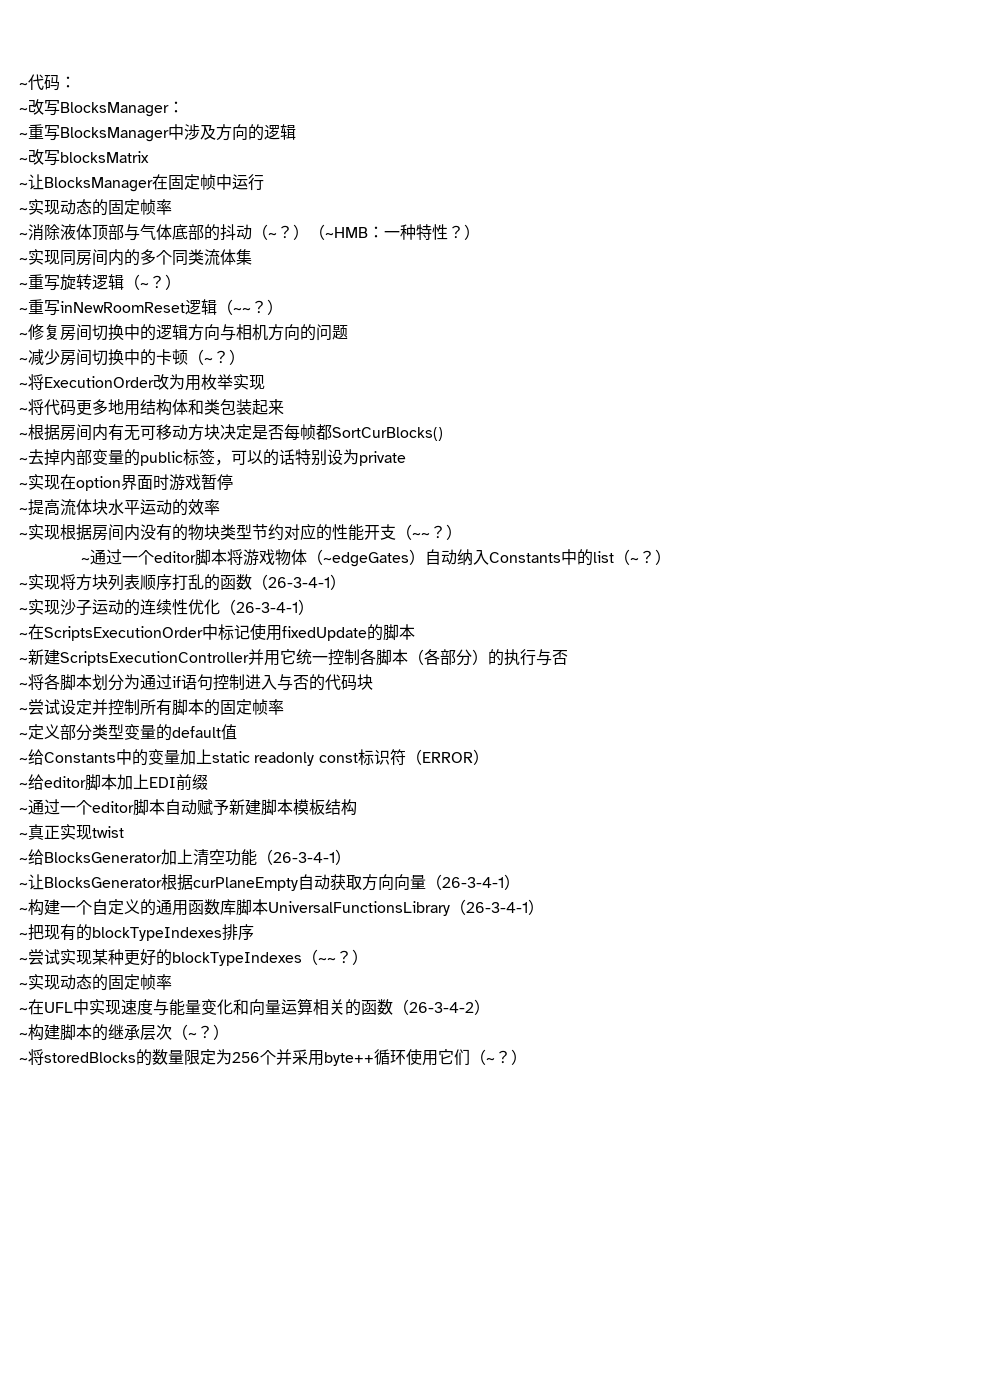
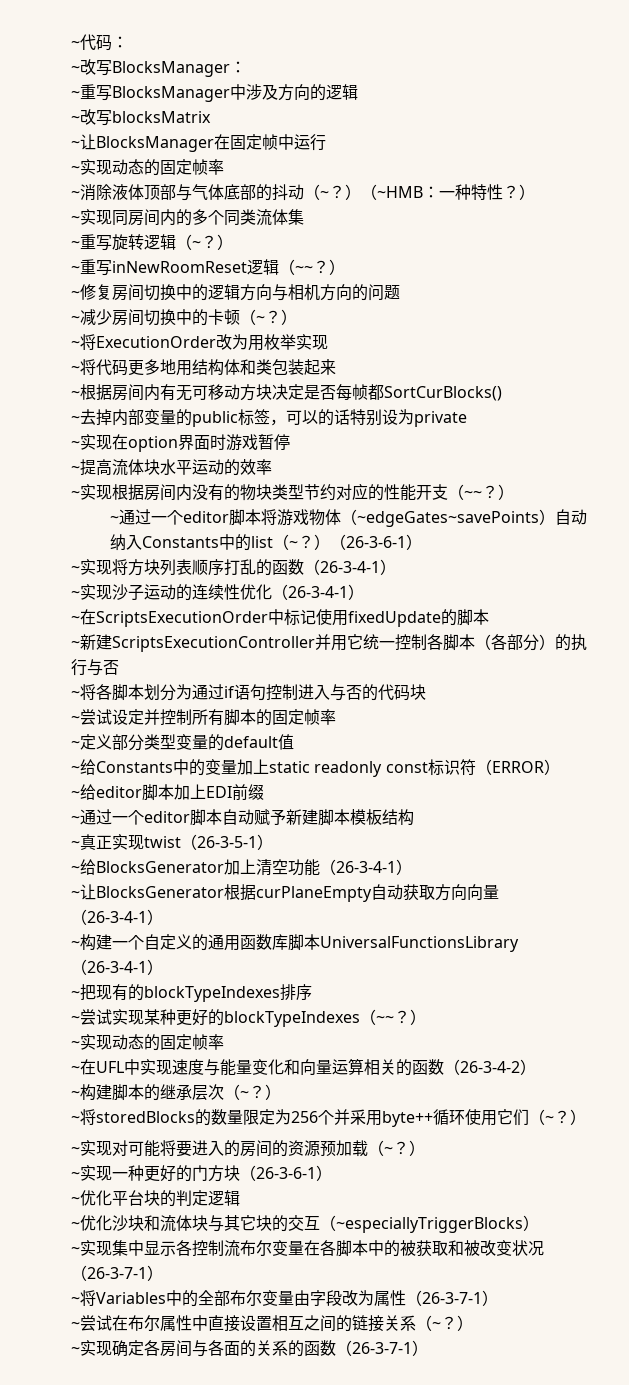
- ~通过一个editor脚本将游戏物体（~edgeGates）自动纳入Constants中的list（~？）
+ ~通过一个editor脚本将游戏物体（~edgeGates~savePoints）自动纳入Constants中的list（~？）（26-3-6-1）
- ~真正实现twist
+ ~真正实现twist（26-3-5-1）
+ ~实现对可能将要进入的房间的资源预加载（~？）
+ ~实现一种更好的门方块（26-3-6-1）
+ ~优化平台块的判定逻辑
+ ~优化沙块和流体块与其它块的交互（~especiallyTriggerBlocks）
+ ~实现集中显示各控制流布尔变量在各脚本中的被获取和被改变状况（26-3-7-1）
+ ~将Variables中的全部布尔变量由字段改为属性（26-3-7-1）
+ ~尝试在布尔属性中直接设置相互之间的链接关系（~？）
+ ~实现确定各房间与各面的关系的函数（26-3-7-1）

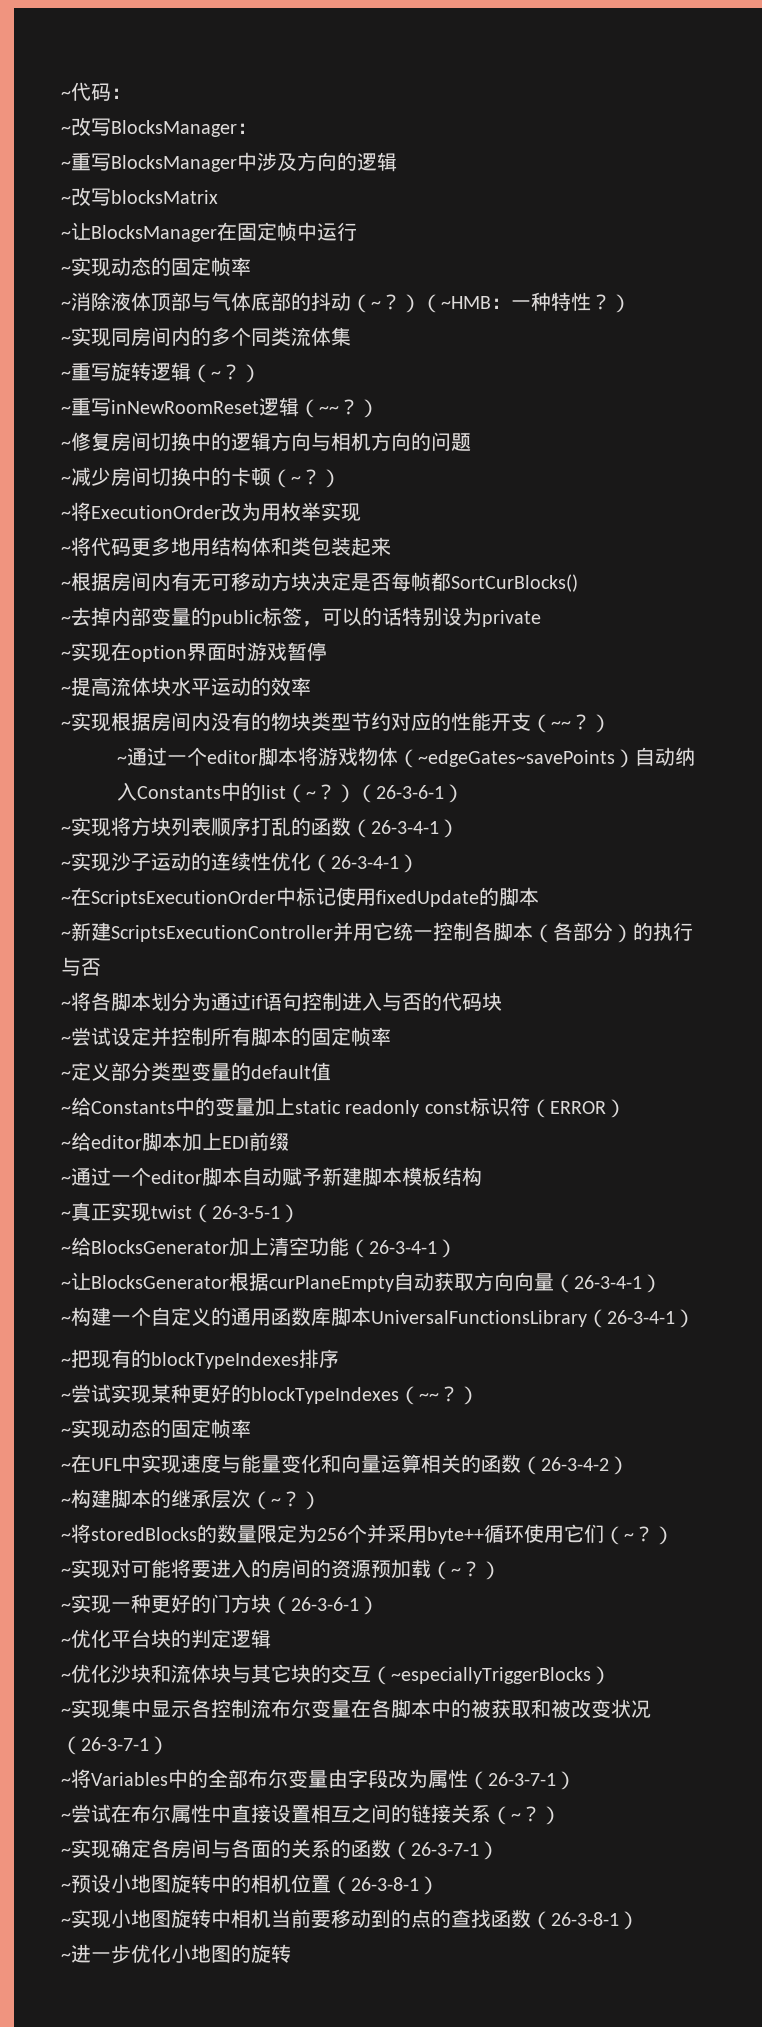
+ ~预设小地图旋转中的相机位置（26-3-8-1）
+ ~实现小地图旋转中相机当前要移动到的点的查找函数（26-3-8-1）
+ ~进一步优化小地图的旋转

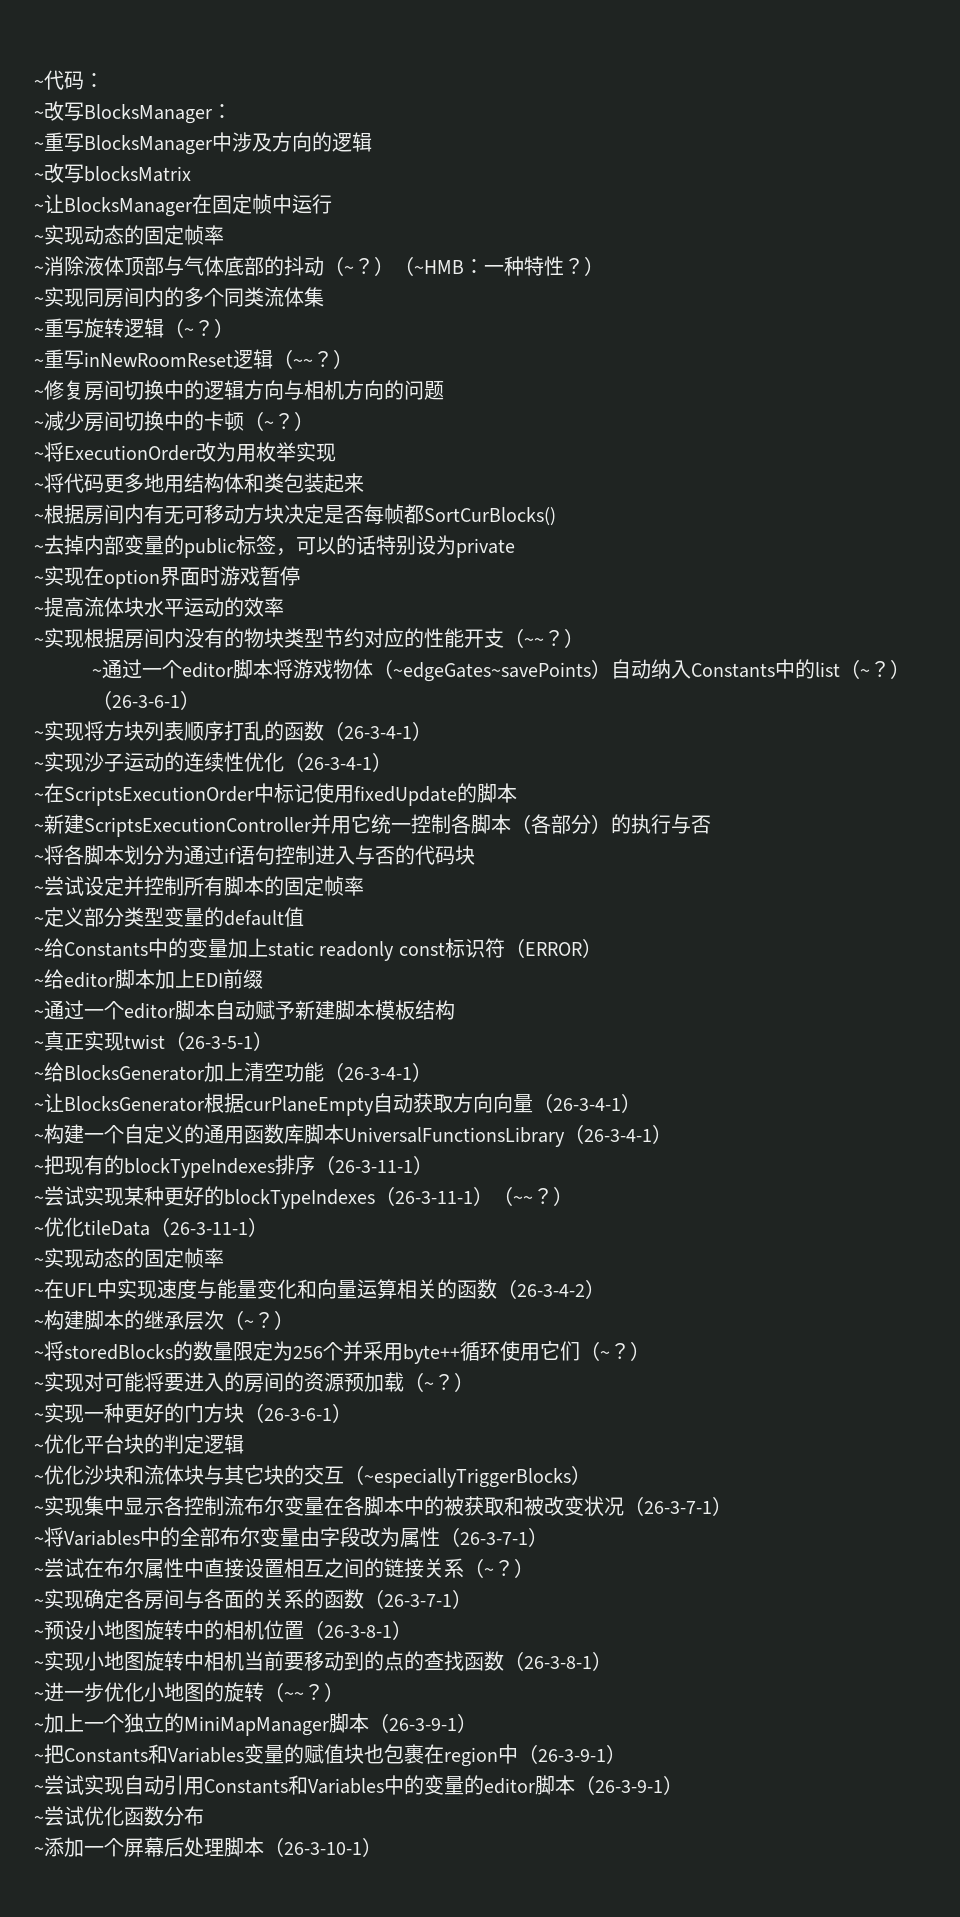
- ~把现有的blockTypeIndexes排序
+ ~把现有的blockTypeIndexes排序（26-3-11-1）
- ~尝试实现某种更好的blockTypeIndexes（~~？）
+ ~尝试实现某种更好的blockTypeIndexes（26-3-11-1）（~~？）
+ ~优化tileData（26-3-11-1）
- ~进一步优化小地图的旋转
+ ~进一步优化小地图的旋转（~~？）
+ ~加上一个独立的MiniMapManager脚本（26-3-9-1）
+ ~把Constants和Variables变量的赋值块也包裹在region中（26-3-9-1）
+ ~尝试实现自动引用Constants和Variables中的变量的editor脚本（26-3-9-1）
+ ~尝试优化函数分布
+ ~添加一个屏幕后处理脚本（26-3-10-1）

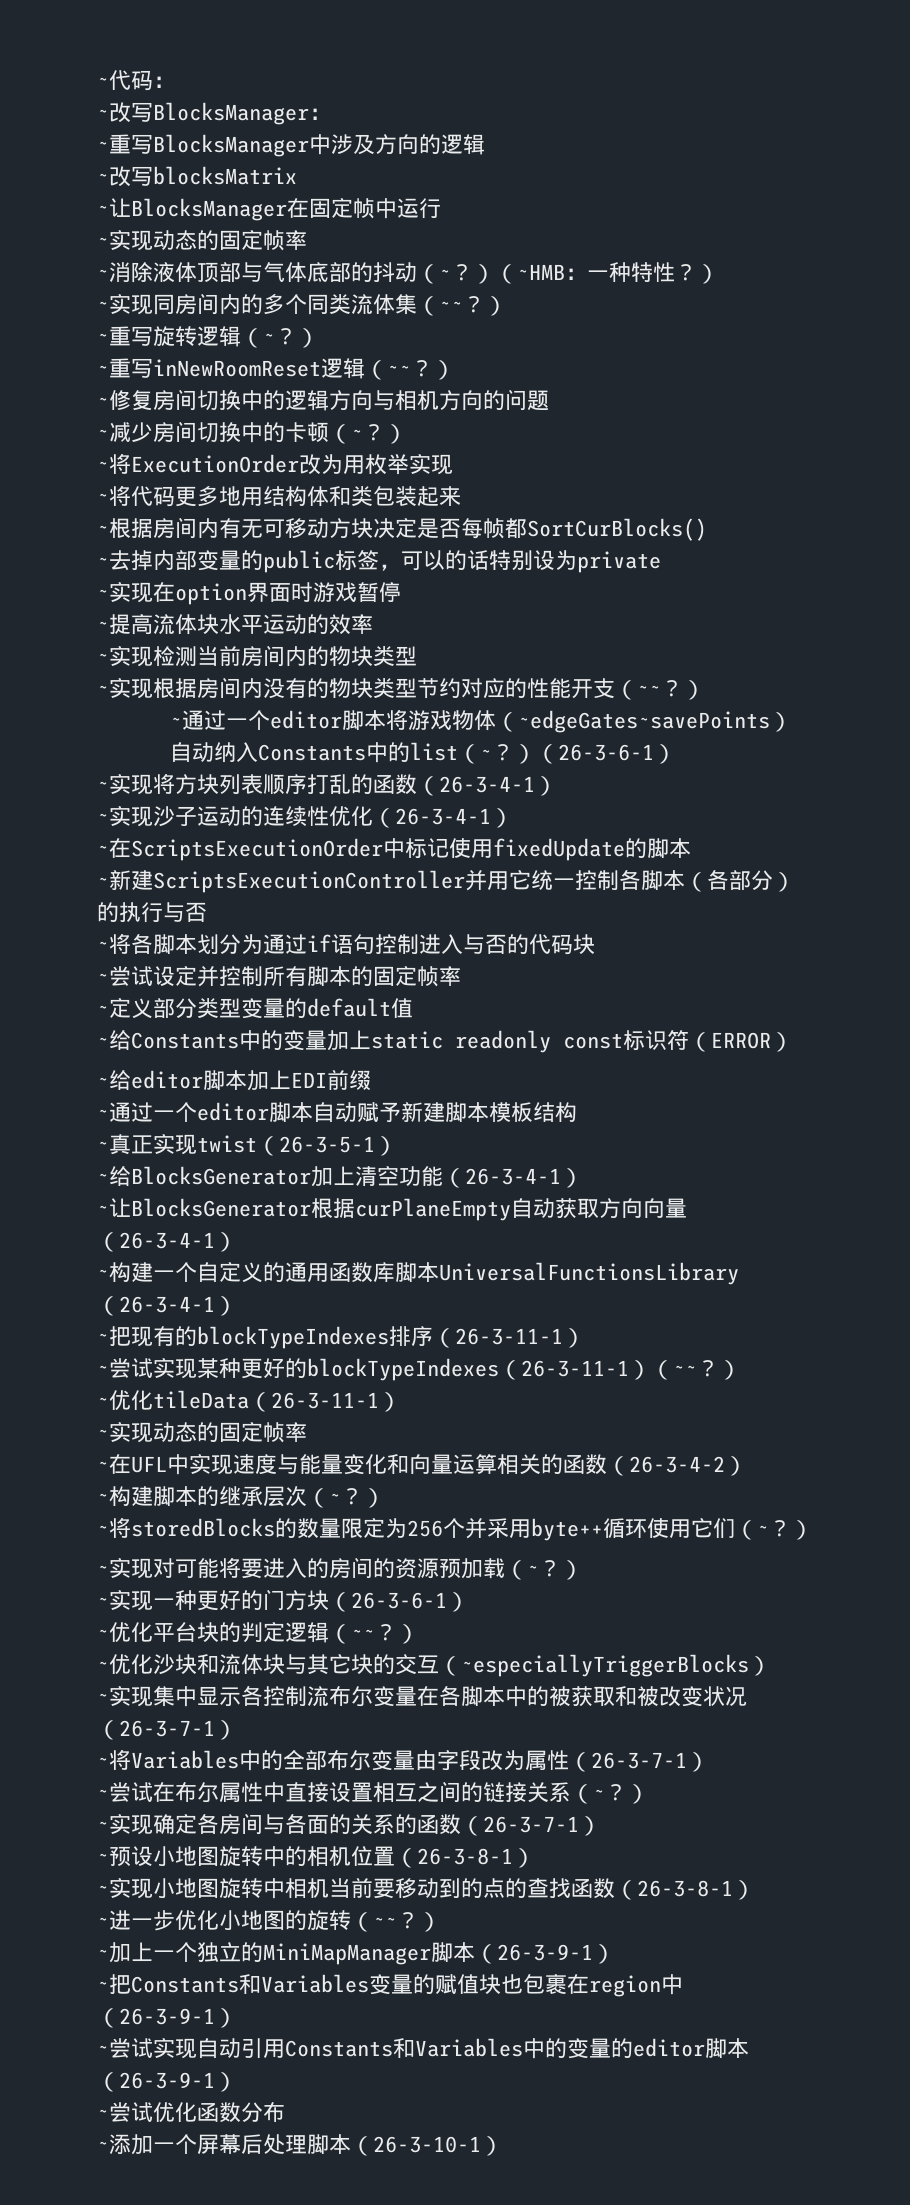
- ~实现同房间内的多个同类流体集
+ ~实现同房间内的多个同类流体集（~~？）
+ ~实现检测当前房间内的物块类型
- ~优化平台块的判定逻辑
+ ~优化平台块的判定逻辑（~~？）

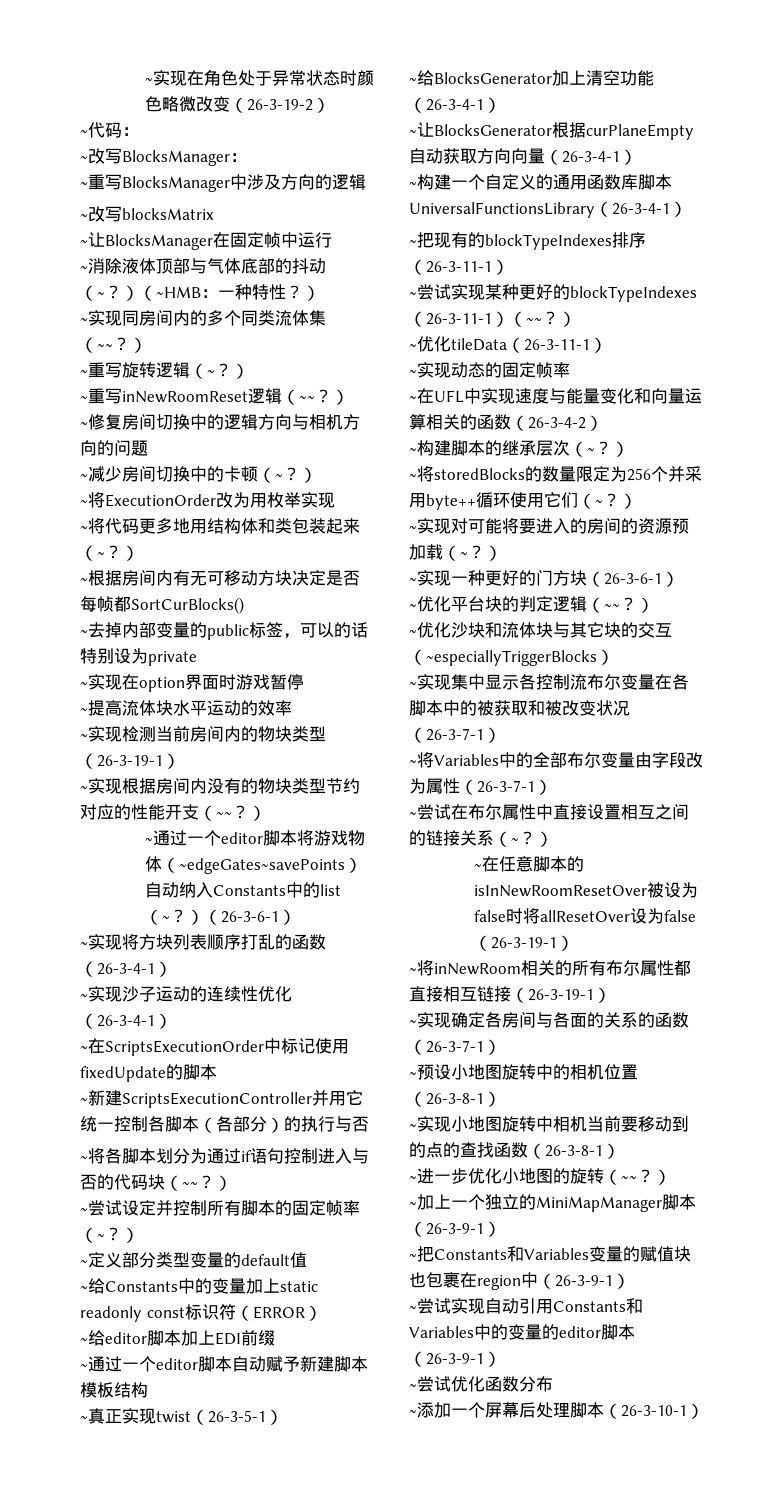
+ ~实现在角色处于异常状态时颜色略微改变（26-3-19-2）
  ~让BlocksManager在固定帧中运行
- ~实现动态的固定帧率
- ~将代码更多地用结构体和类包装起来
+ ~将代码更多地用结构体和类包装起来（~？）
- ~实现检测当前房间内的物块类型
+ ~实现检测当前房间内的物块类型（26-3-19-1）
- ~将各脚本划分为通过if语句控制进入与否的代码块
+ ~将各脚本划分为通过if语句控制进入与否的代码块（~~？）
- ~尝试设定并控制所有脚本的固定帧率
+ ~尝试设定并控制所有脚本的固定帧率（~？）
+ ~在任意脚本的isInNewRoomResetOver被设为false时将allResetOver设为false（26-3-19-1）
+ ~将inNewRoom相关的所有布尔属性都直接相互链接（26-3-19-1）

